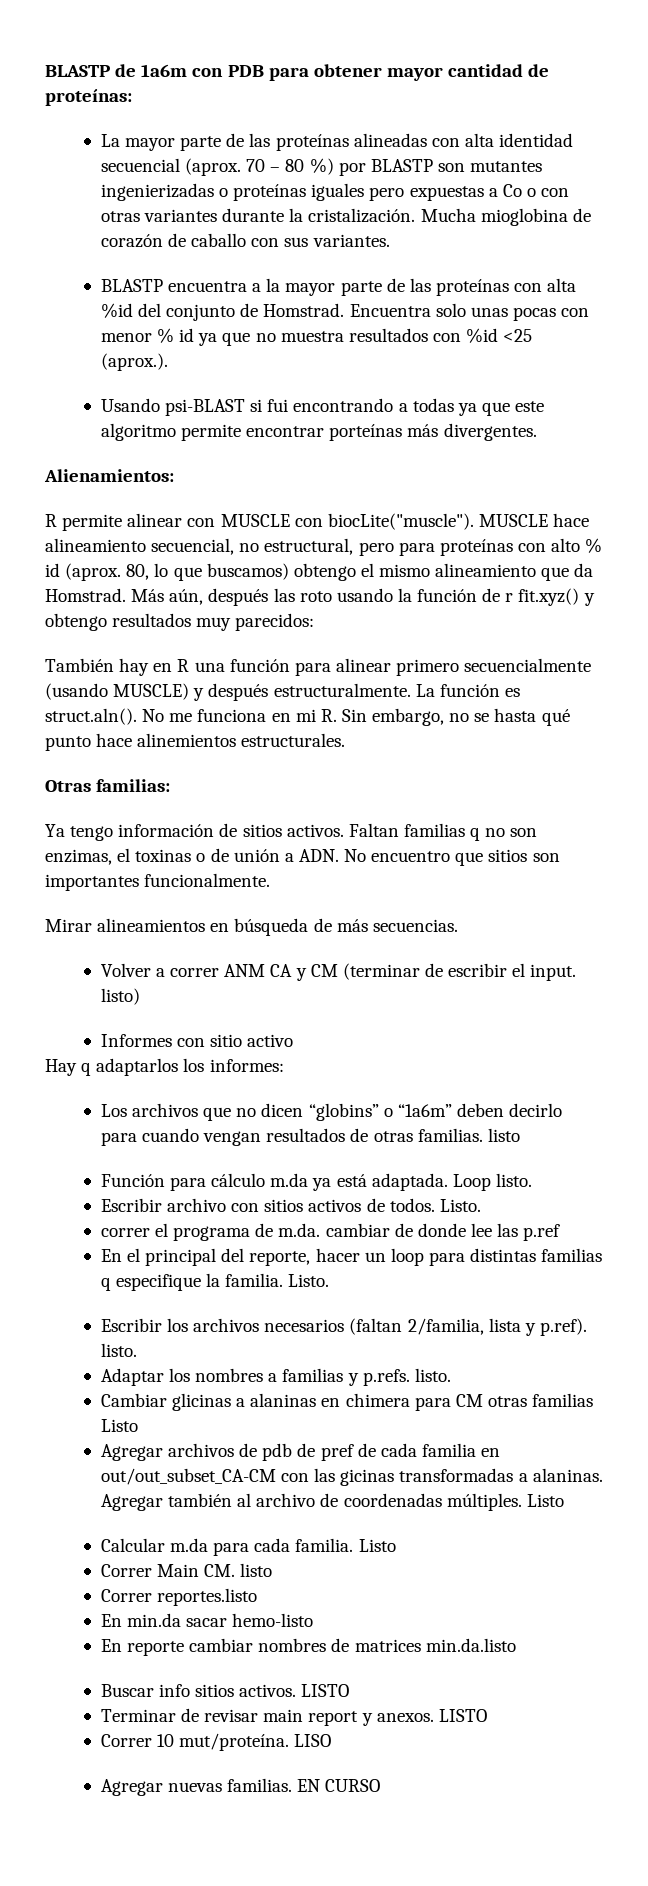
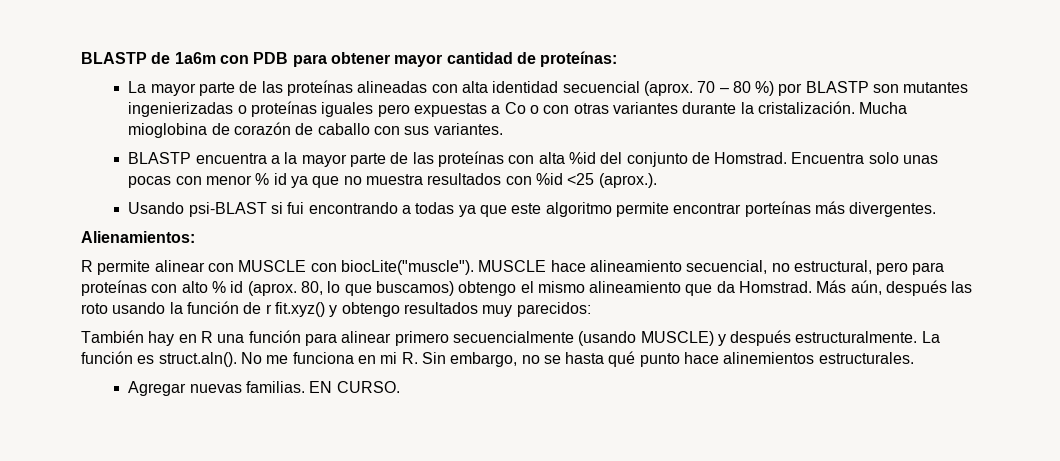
- Otras familias:
- Ya tengo información de sitios activos. Faltan familias q no son enzimas, el toxinas o de unión a ADN. No encuentro que sitios son importantes funcionalmente.
- Mirar alineamientos en búsqueda de más secuencias.
- Volver a correr ANM CA y CM (terminar de escribir el input. listo)
- Informes con sitio activo
- Hay q adaptarlos los informes:
- Los archivos que no dicen “globins” o “1a6m” deben decirlo para cuando vengan resultados de otras familias. listo
- Función para cálculo m.da ya está adaptada. Loop listo.
- Escribir archivo con sitios activos de todos. Listo.
- correr el programa de m.da. cambiar de donde lee las p.ref
- En el principal del reporte, hacer un loop para distintas familias q especifique la familia. Listo.
- Escribir los archivos necesarios (faltan 2/familia, lista y p.ref). listo.
- Adaptar los nombres a familias y p.refs. listo.
- Cambiar glicinas a alaninas en chimera para CM otras familias Listo
- Agregar archivos de pdb de pref de cada familia en out/out_subset_CA-CM con las gicinas transformadas a alaninas. Agregar también al archivo de coordenadas múltiples. Listo
- Calcular m.da para cada familia. Listo
- Correr Main CM. listo
- Correr reportes.listo
- En min.da sacar hemo-listo
- En reporte cambiar nombres de matrices min.da.listo
- Buscar info sitios activos. LISTO
- Terminar de revisar main report y anexos. LISTO
- Correr 10 mut/proteína. LISO
- EN CURSO
+ EN CURSO.

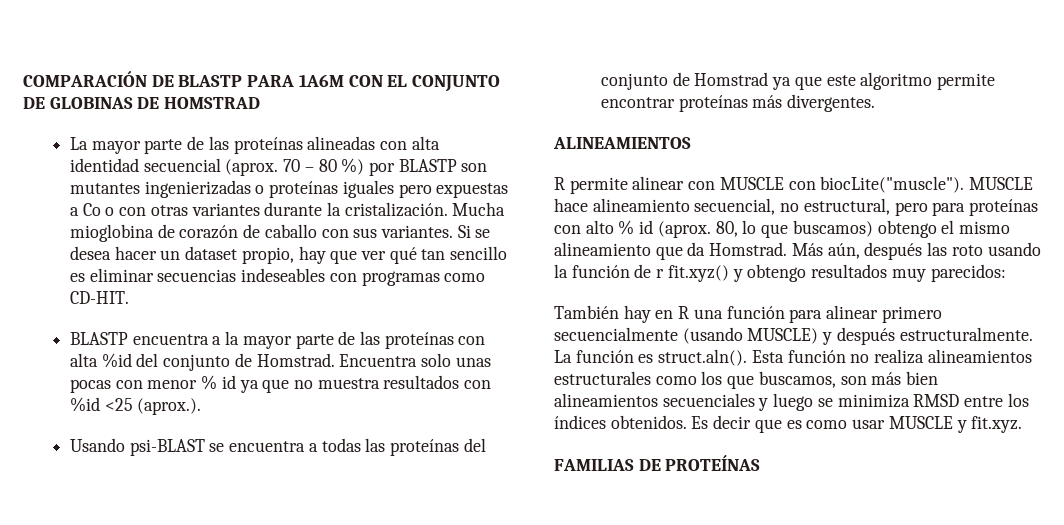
- BLASTP de 1a6m con PDB para obtener mayor cantidad de proteínas:
+ COMPARACIÓN DE BLASTP PARA 1A6M CON EL CONJUNTO DE GLOBINAS DE HOMSTRAD
+ Si se desea hacer un dataset propio, hay que ver qué tan sencillo es eliminar secuencias indeseables con programas como CD-HIT.
- Usando psi-BLAST si fui encontrando a todas ya que este algoritmo permite encontrar porteínas más divergentes.
+ Usando psi-BLAST se encuentra a todas las proteínas del conjunto de Homstrad ya que este algoritmo permite encontrar proteínas más divergentes.
- Alienamientos:
+ ALINEAMIENTOS
- La función es struct.aln(). No me funciona en mi R. Sin embargo, no se hasta qué punto hace alinemientos estructurales.
- Agregar nuevas familias. EN CURSO.
+ La función es struct.aln(). Esta función no realiza alineamientos estructurales como los que buscamos, son más bien alineamientos secuenciales y luego se minimiza RMSD entre los índices obtenidos. Es decir que es como usar MUSCLE y fit.xyz.
+ FAMILIAS DE PROTEÍNAS

